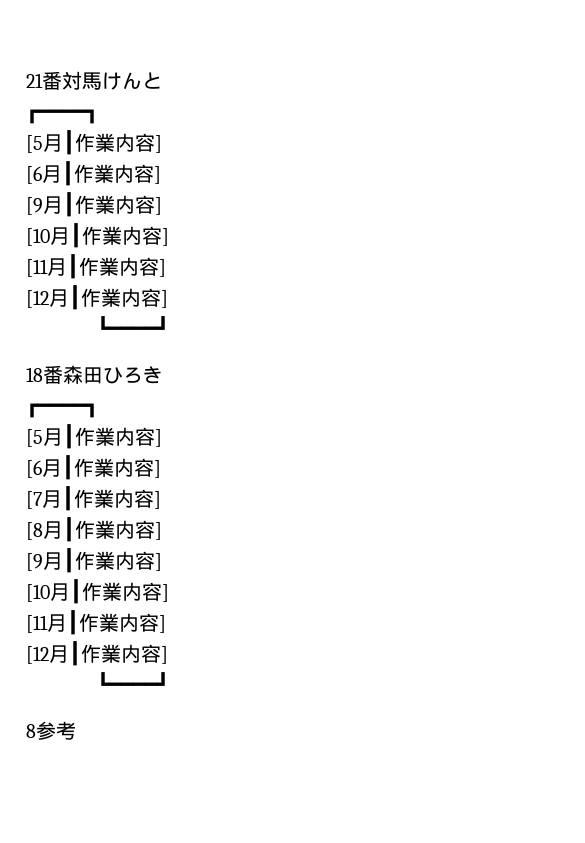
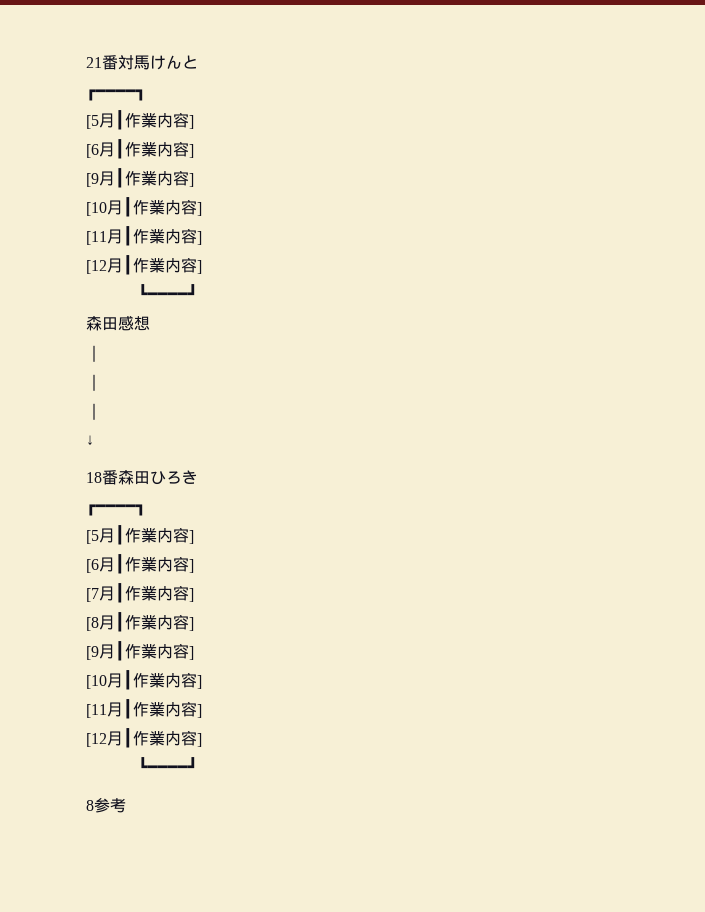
+ 森田感想
+ ｜
+ ｜
+ ｜
+ ↓

